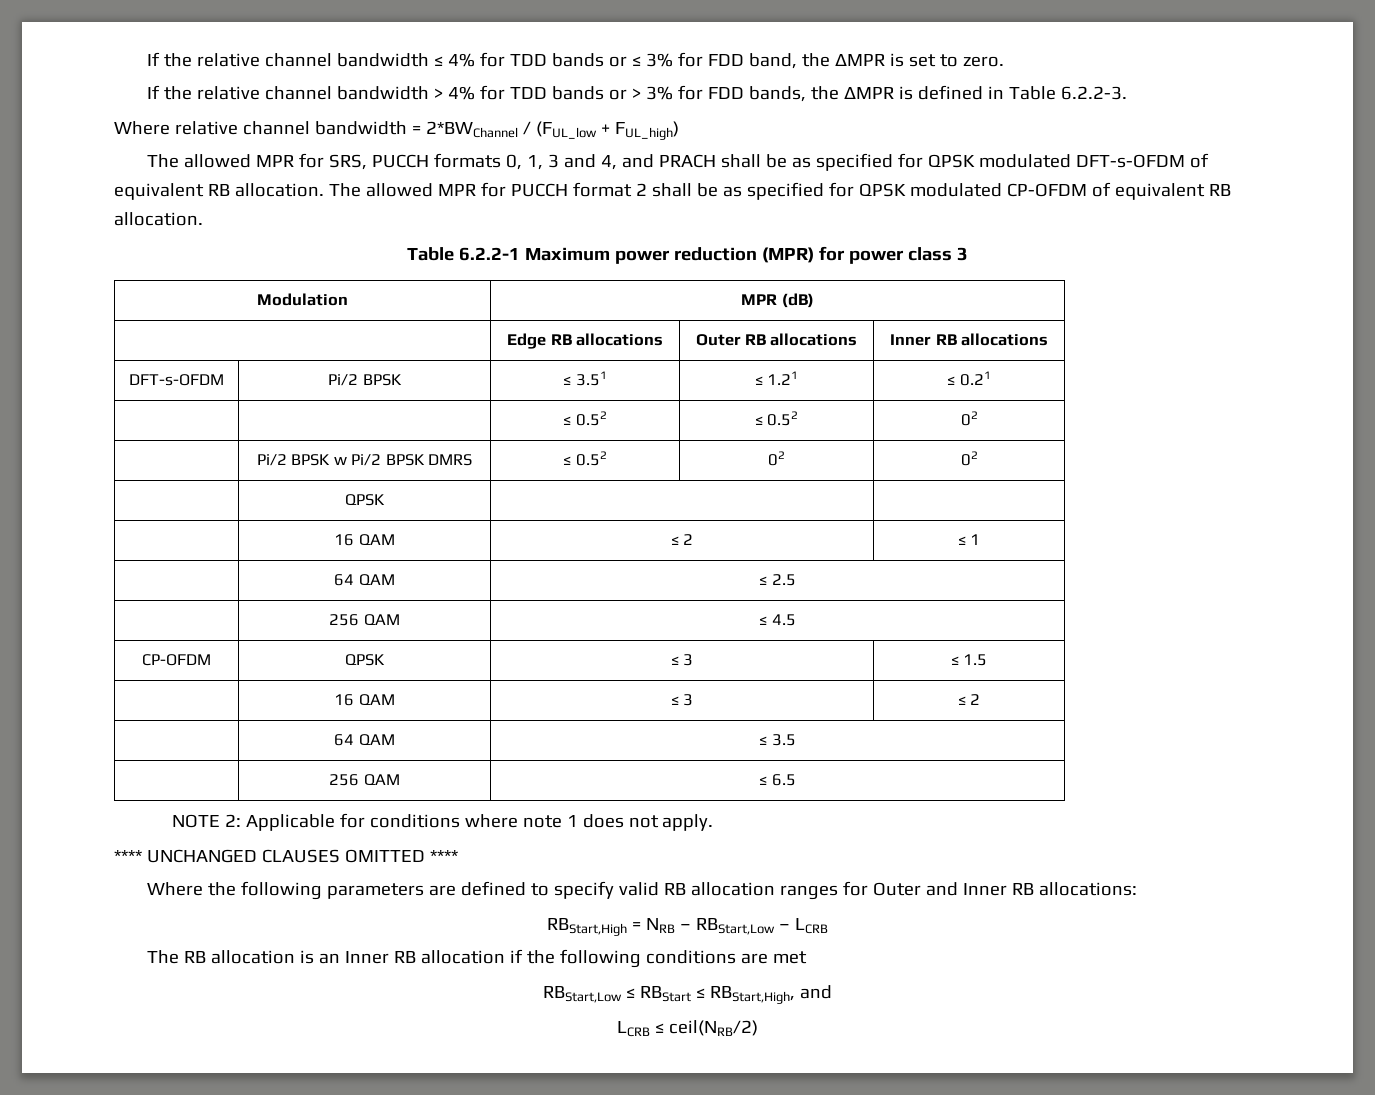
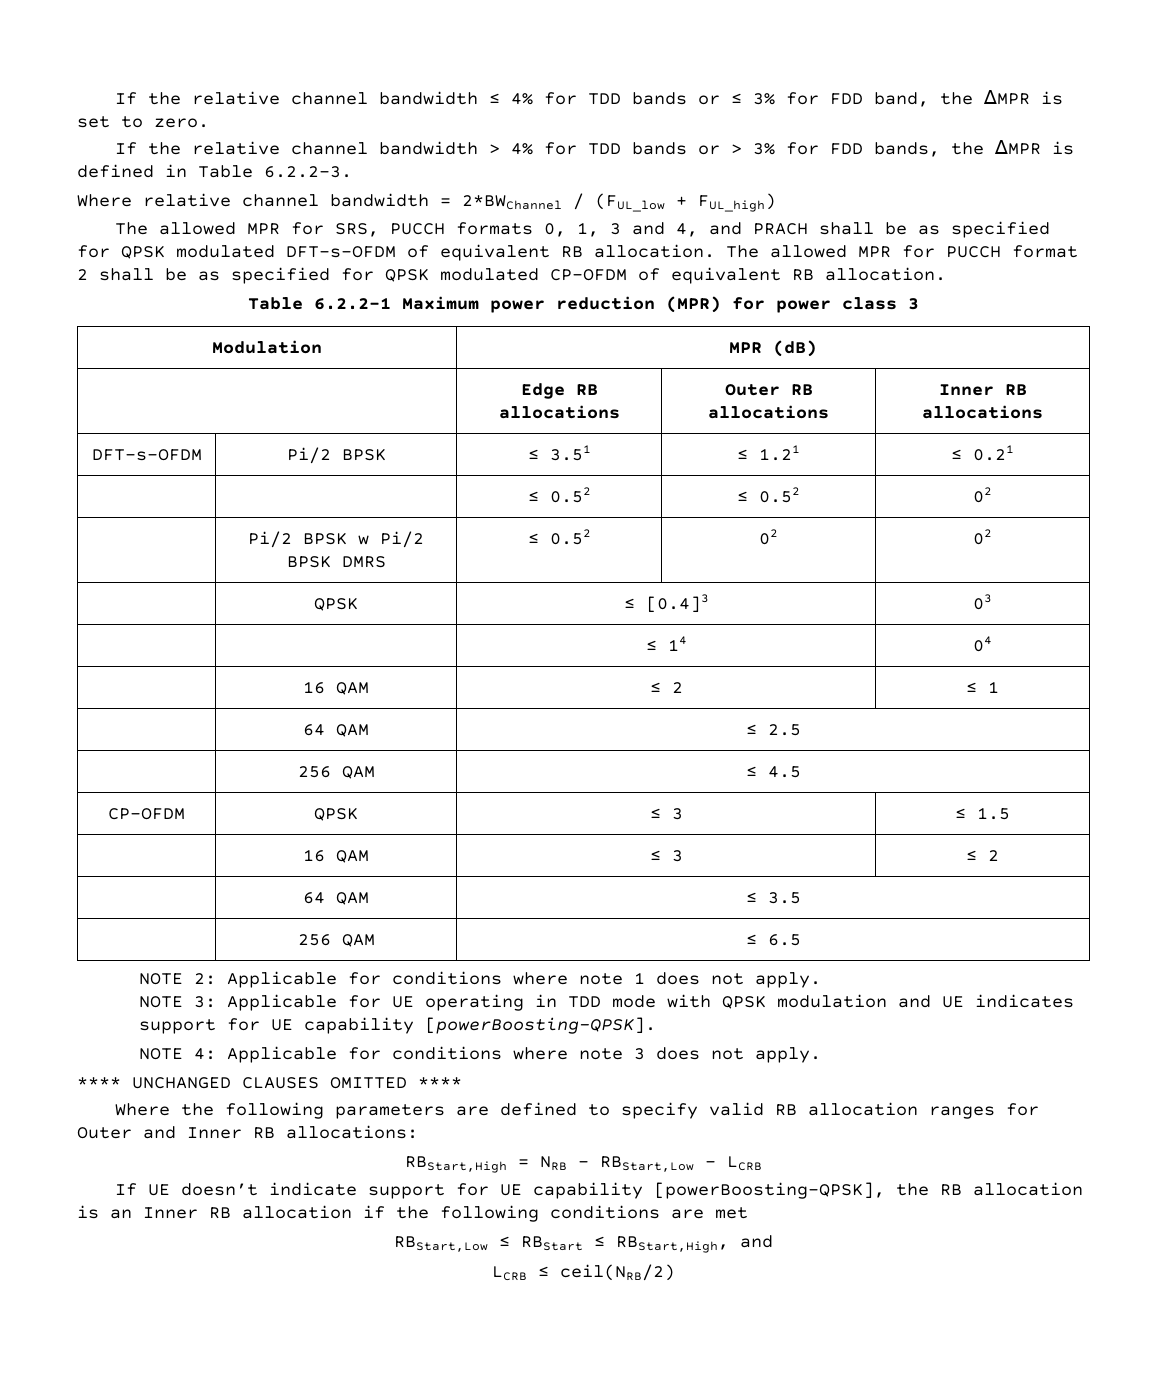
- | QPSK | |
+ | QPSK | ≤ [0.4]3 | 03
+ | | ≤ 14 | 04
+ NOTE 3: Applicable for UE operating in TDD mode with QPSK modulation and UE indicates support for UE capability [powerBoosting-QPSK].
+ NOTE 4: Applicable for conditions where note 3 does not apply.
- The RB allocation is an Inner RB allocation if the following conditions are met
+ If UE doesn’t indicate support for UE capability [powerBoosting-QPSK], the RB allocation is an Inner RB allocation if the following conditions are met

